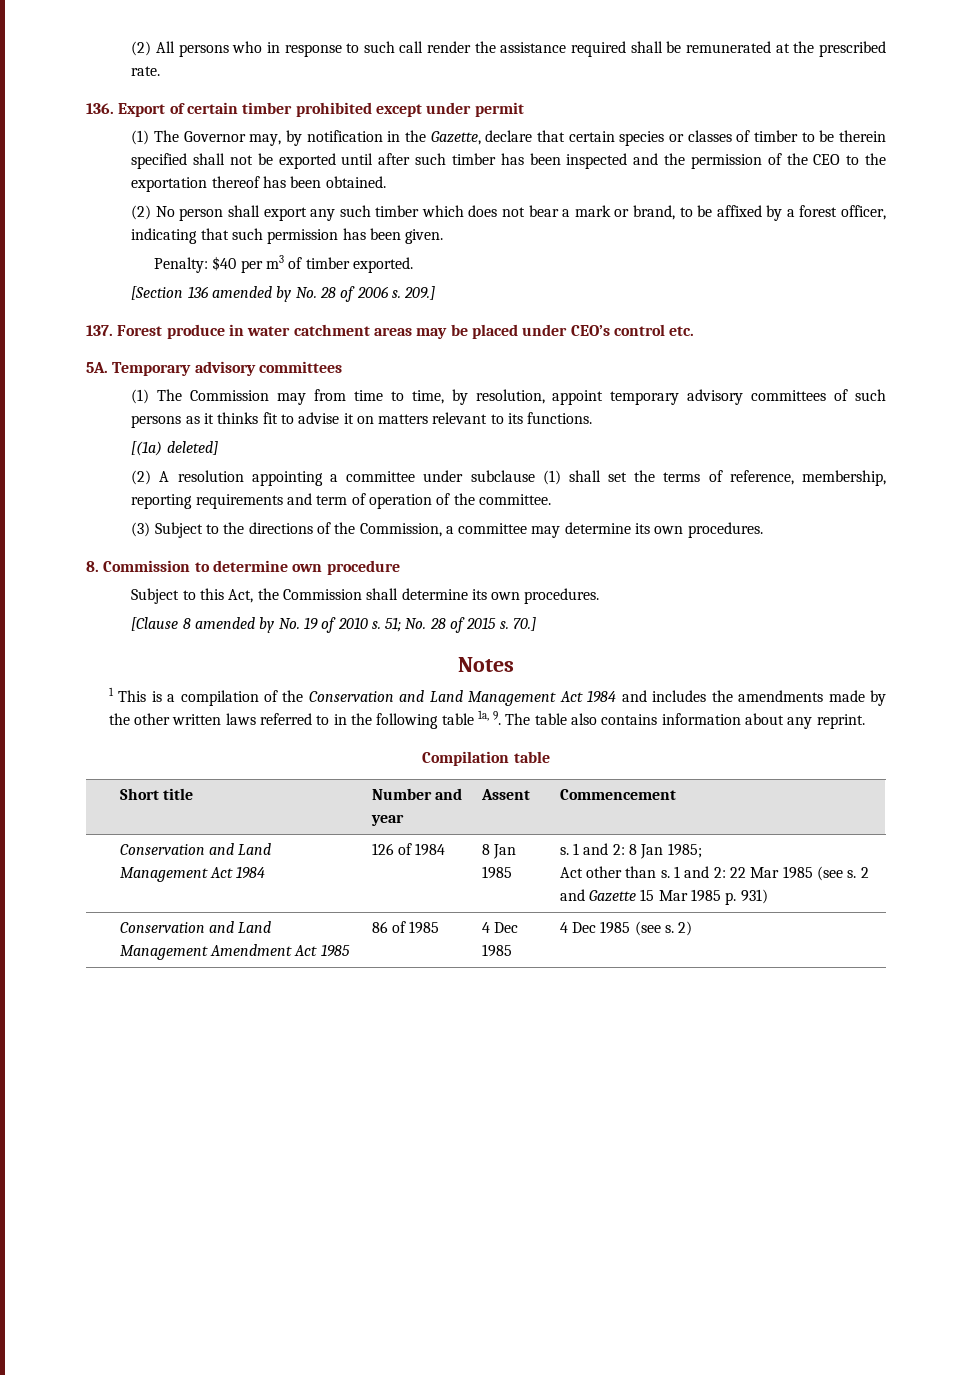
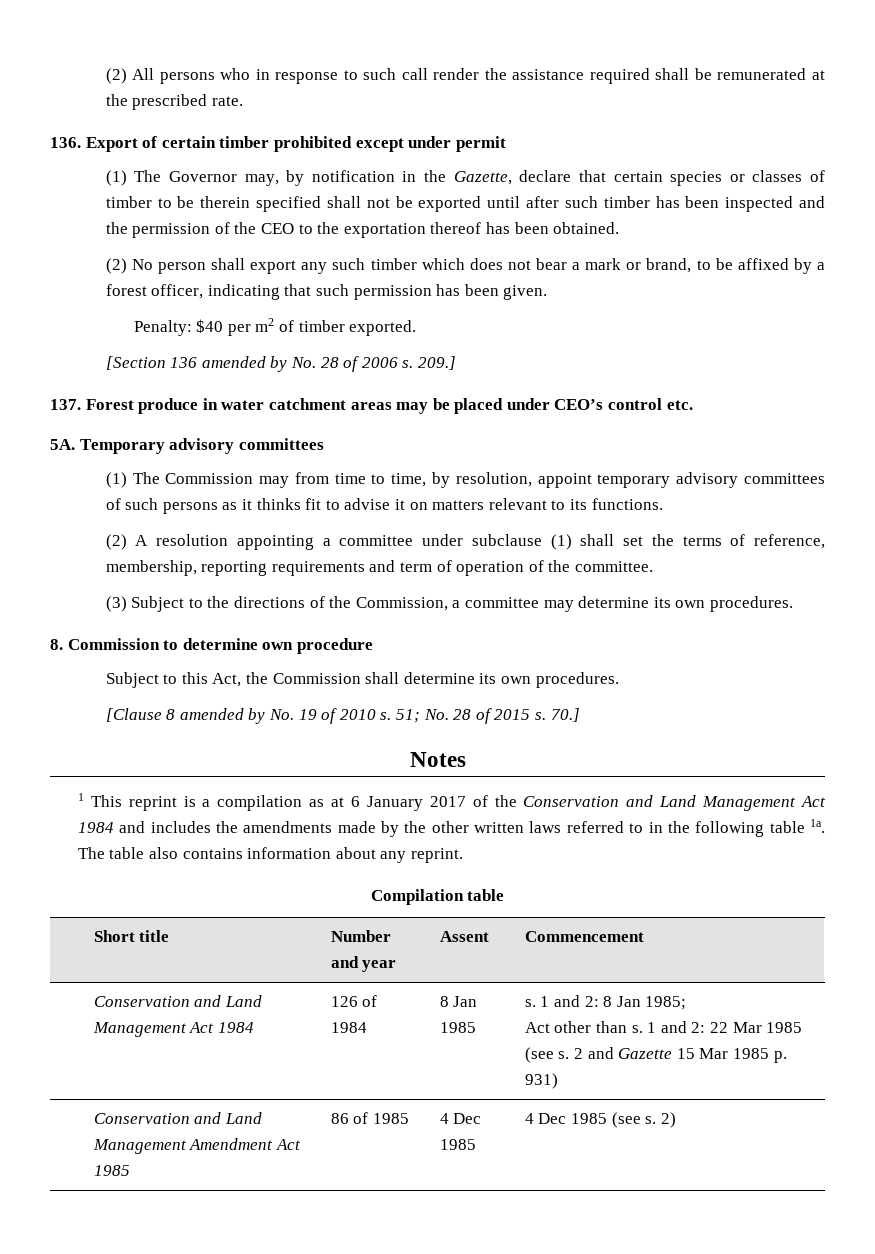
- Penalty: $40 per m3 of timber exported.
+ Penalty: $40 per m2 of timber exported.
- [(1a) deleted]
- 1 This is a compilation of the Conservation and Land Management Act 1984 and includes the amendments made by the other written laws referred to in the following table 1a, 9. The table also contains information about any reprint.
+ 1 This reprint is a compilation as at 6 January 2017 of the Conservation and Land Management Act 1984 and includes the amendments made by the other written laws referred to in the following table 1a. The table also contains information about any reprint.

